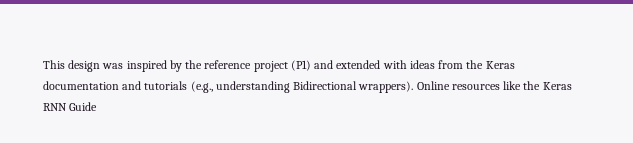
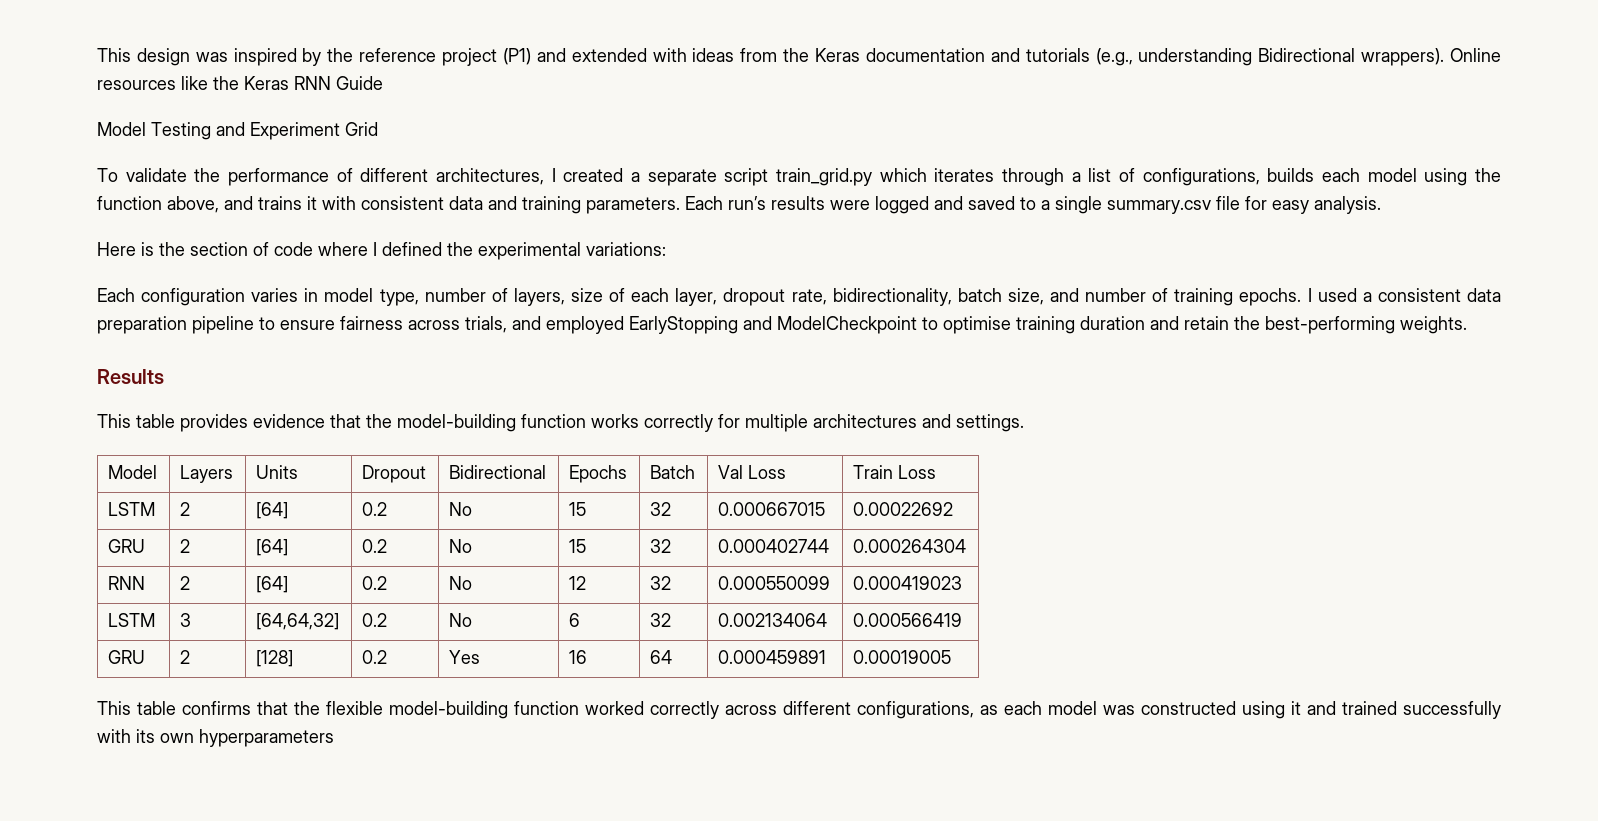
+ Model Testing and Experiment Grid
+ To validate the performance of different architectures, I created a separate script train_grid.py which iterates through a list of configurations, builds each model using the function above, and trains it with consistent data and training parameters. Each run’s results were logged and saved to a single summary.csv file for easy analysis.
+ Here is the section of code where I defined the experimental variations:
+ Each configuration varies in model type, number of layers, size of each layer, dropout rate, bidirectionality, batch size, and number of training epochs. I used a consistent data preparation pipeline to ensure fairness across trials, and employed EarlyStopping and ModelCheckpoint to optimise training duration and retain the best-performing weights.
+ Results
+ This table provides evidence that the model-building function works correctly for multiple architectures and settings.
+ Model | Layers | Units | Dropout | Bidirectional | Epochs | Batch | Val Loss | Train Loss
+ LSTM | 2 | [64] | 0.2 | No | 15 | 32 | 0.000667015 | 0.00022692
+ GRU | 2 | [64] | 0.2 | No | 15 | 32 | 0.000402744 | 0.000264304
+ RNN | 2 | [64] | 0.2 | No | 12 | 32 | 0.000550099 | 0.000419023
+ LSTM | 3 | [64,64,32] | 0.2 | No | 6 | 32 | 0.002134064 | 0.000566419
+ GRU | 2 | [128] | 0.2 | Yes | 16 | 64 | 0.000459891 | 0.00019005
+ This table confirms that the flexible model-building function worked correctly across different configurations, as each model was constructed using it and trained successfully with its own hyperparameters

